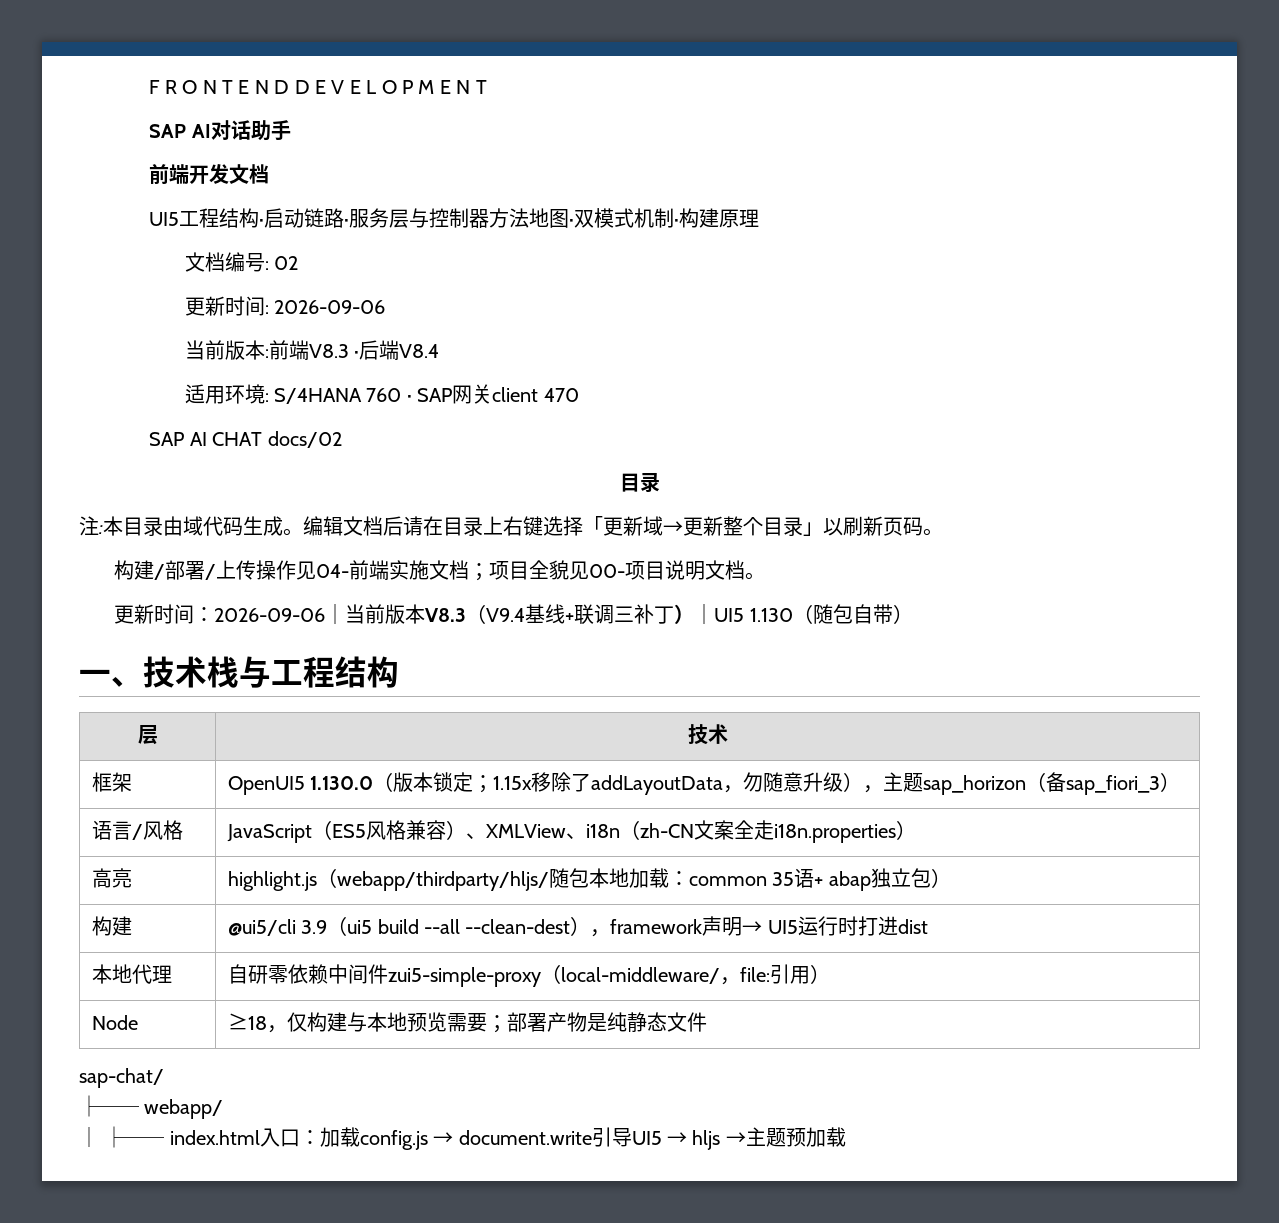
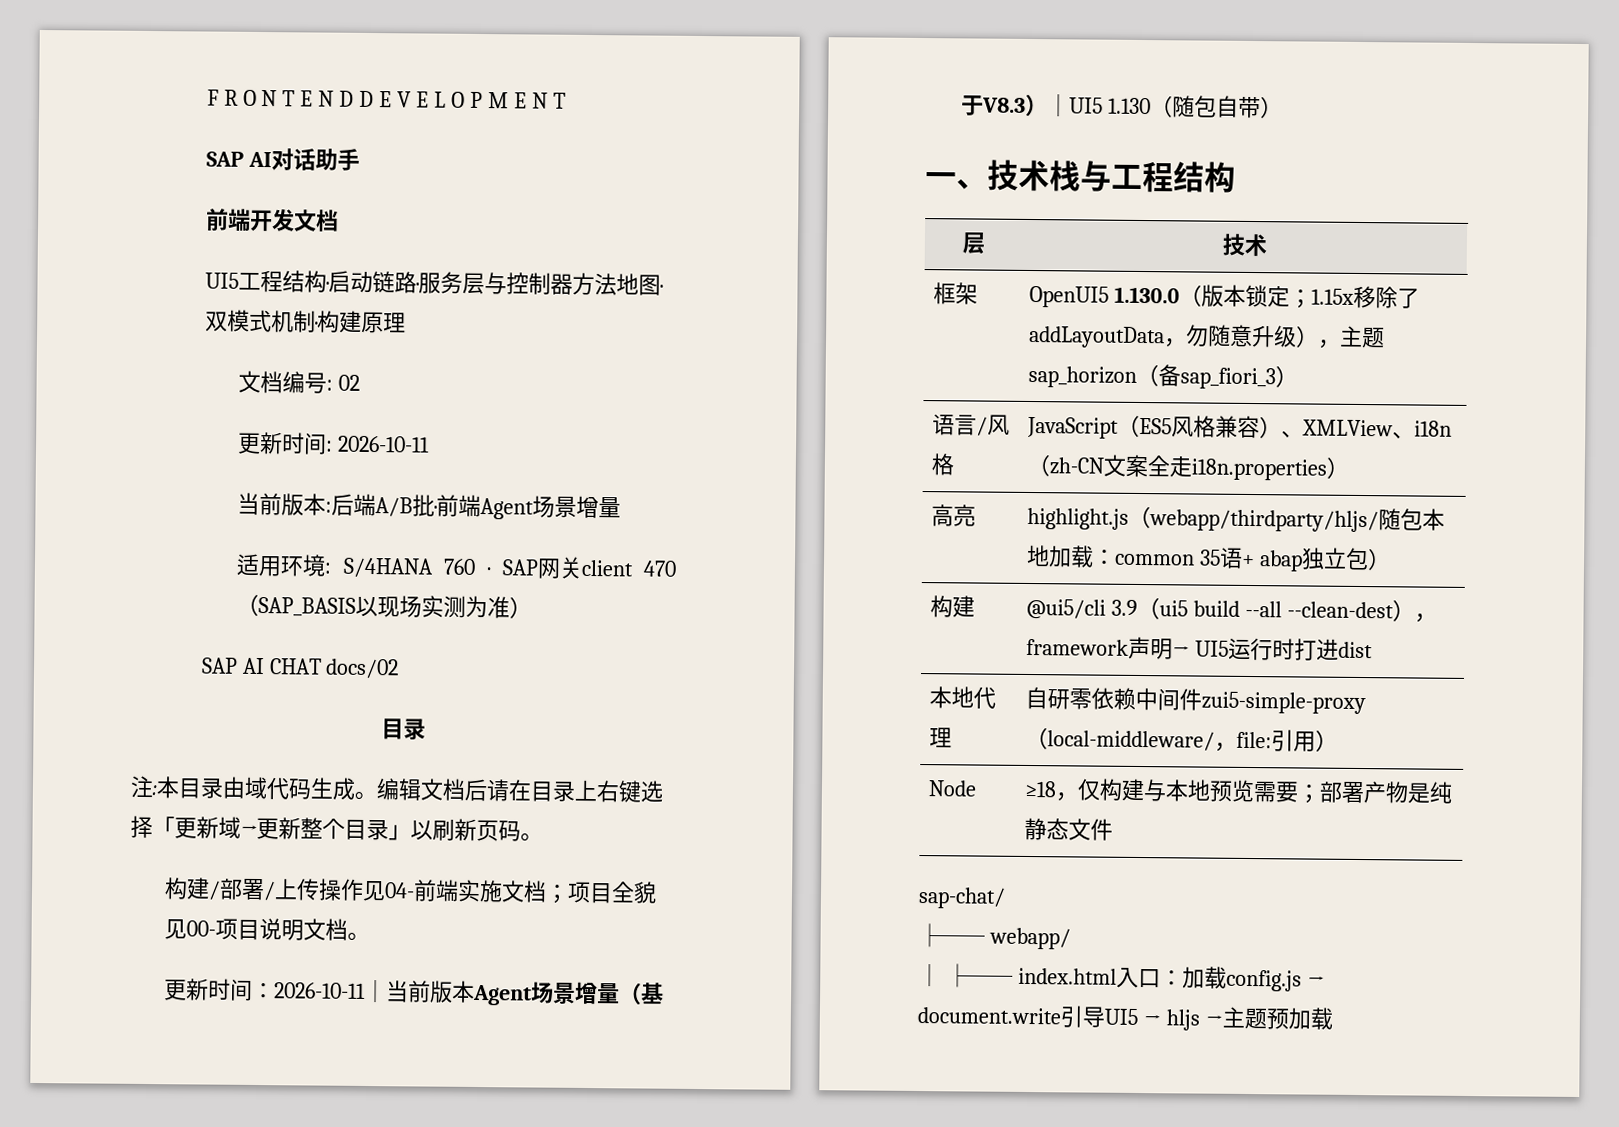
  文档编号: 02
- 更新时间: 2026-09-06
+ 更新时间: 2026-10-11
- 当前版本:前端V8.3 ·后端V8.4
+ 当前版本:后端A/B批·前端Agent场景增量
- 适用环境: S/4HANA 760 · SAP网关client 470
+ 适用环境: S/4HANA 760 · SAP网关client 470（SAP_BASIS以现场实测为准）
- 更新时间：2026-09-06｜当前版本V8.3（V9.4基线+联调三补丁）｜UI5 1.130（随包自带）
+ 更新时间：2026-10-11｜当前版本Agent场景增量（基于V8.3）｜UI5 1.130（随包自带）

